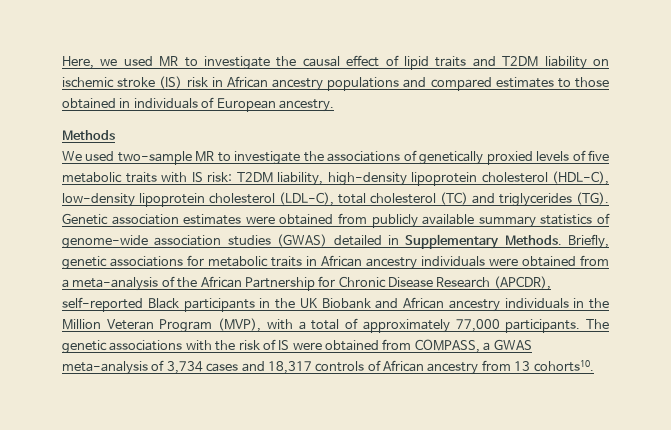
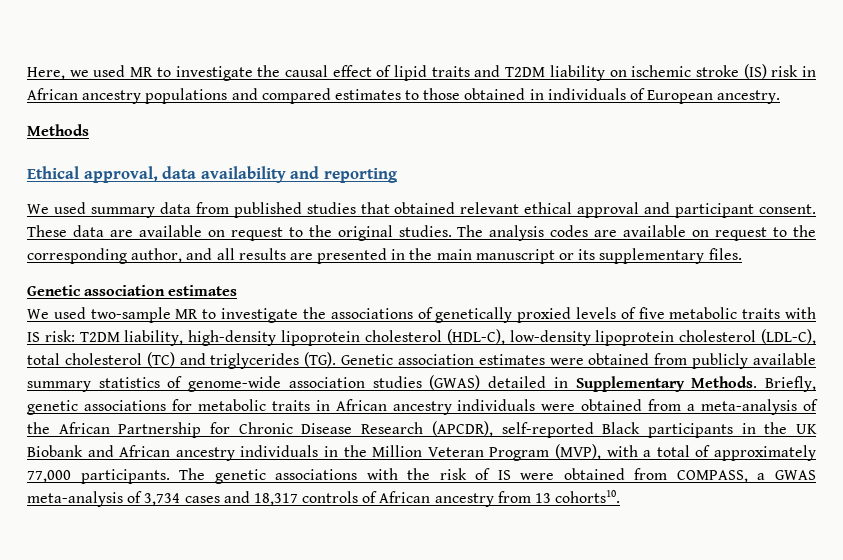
+ Ethical approval, data availability and reporting
+ We used summary data from published studies that obtained relevant ethical approval and participant consent. These data are available on request to the original studies. The analysis codes are available on request to the corresponding author, and all results are presented in the main manuscript or its supplementary files.
+ Genetic association estimates

